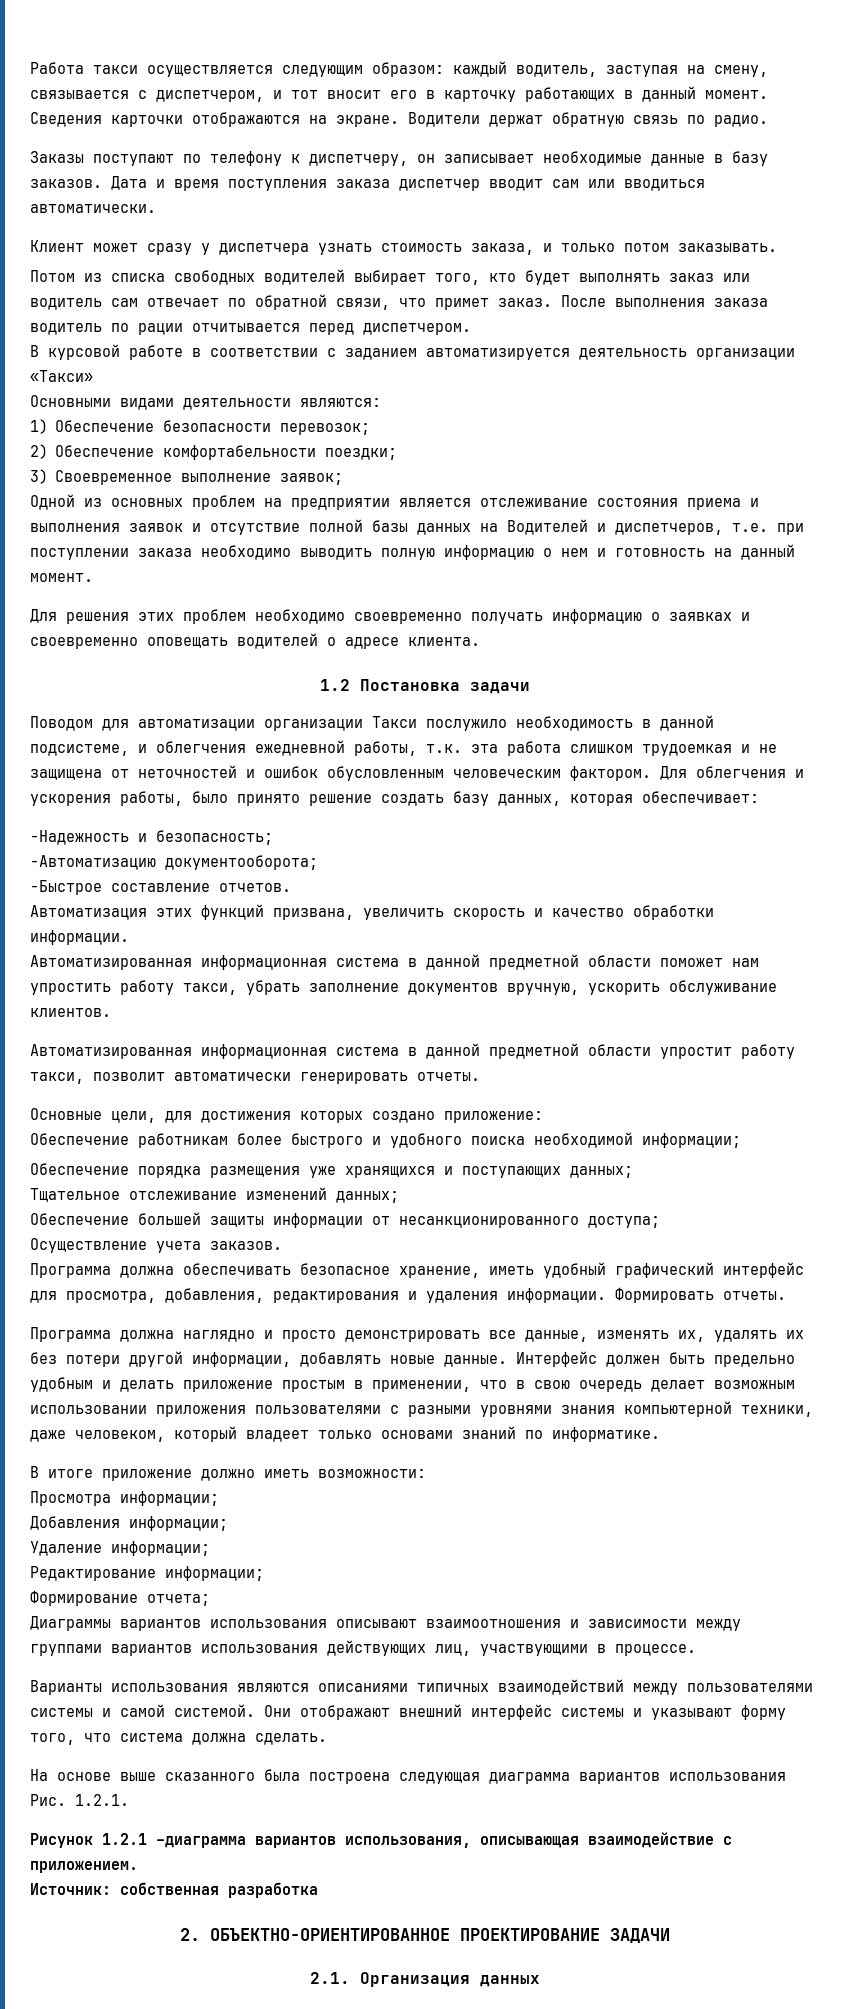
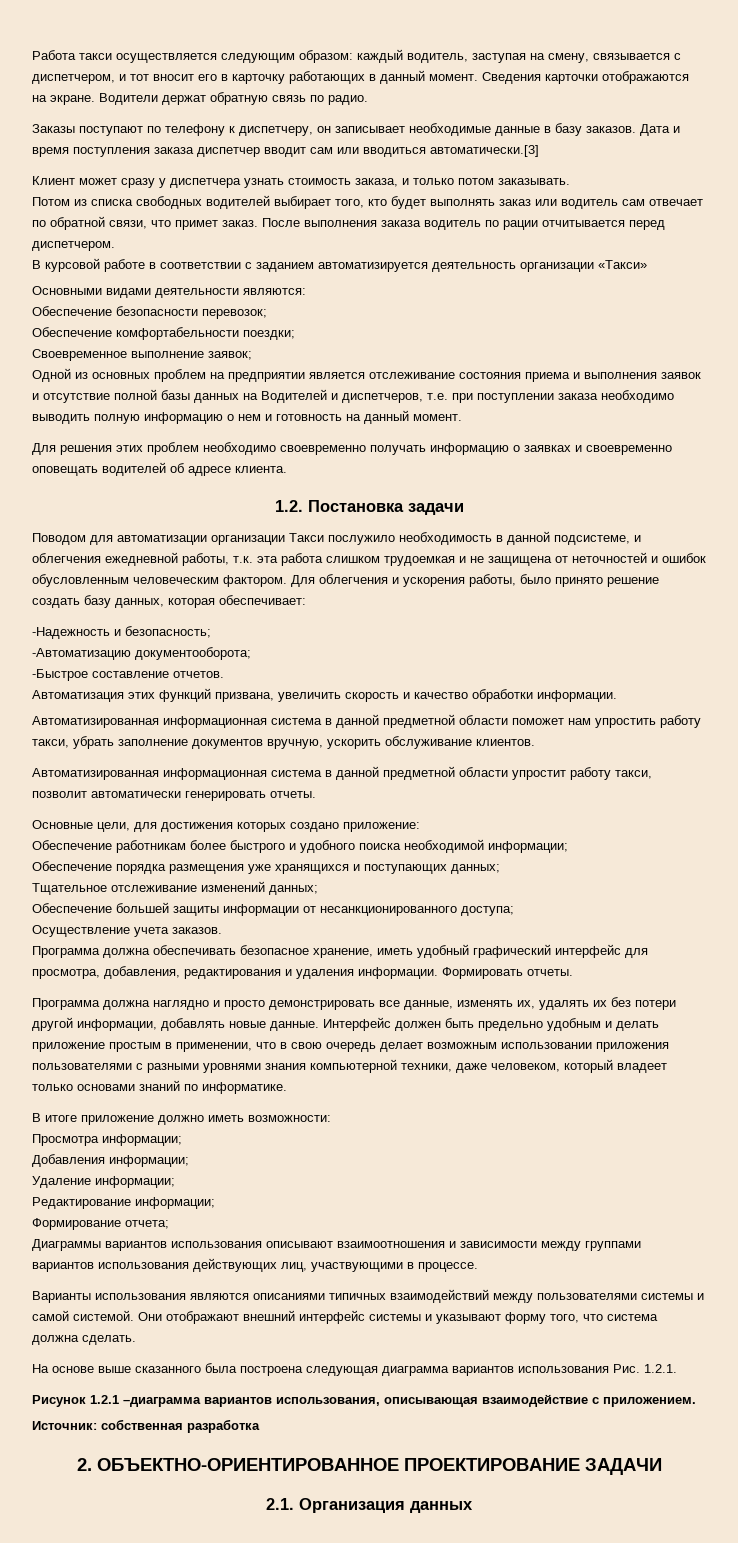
- Дата и время поступления заказа диспетчер вводит сам или вводиться автоматически.
+ Дата и время поступления заказа диспетчер вводит сам или вводиться автоматически.[3]
- 1) Обеспечение безопасности перевозок;
+ Обеспечение безопасности перевозок;
- 2) Обеспечение комфортабельности поездки;
+ Обеспечение комфортабельности поездки;
- 3) Своевременное выполнение заявок;
+ Своевременное выполнение заявок;
- Для решения этих проблем необходимо своевременно получать информацию о заявках и своевременно оповещать водителей о адресе клиента.
+ Для решения этих проблем необходимо своевременно получать информацию о заявках и своевременно оповещать водителей об адресе клиента.
- 1.2 Постановка задачи
+ 1.2. Постановка задачи

